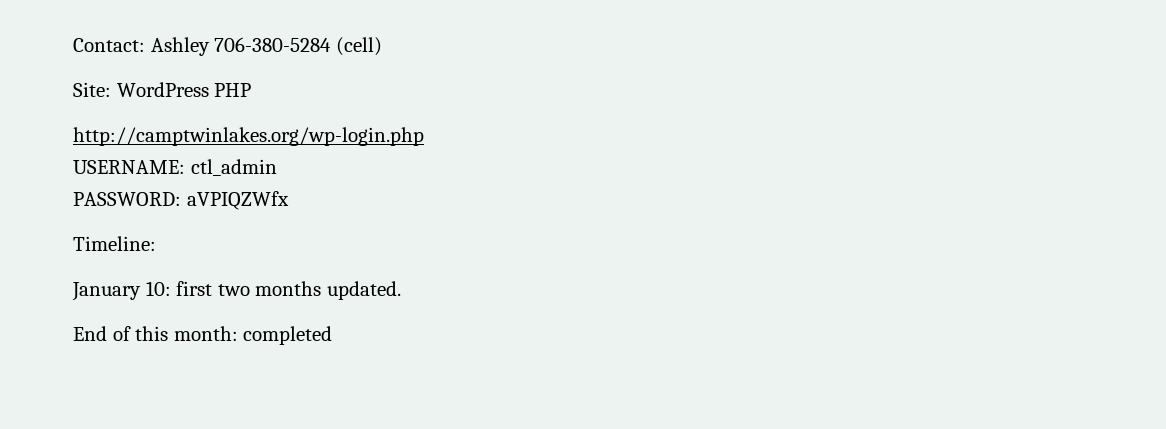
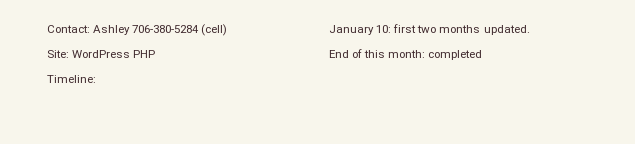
- http://camptwinlakes.org/wp-login.php
- USERNAME: ctl_admin
- PASSWORD: aVPIQZWfx

